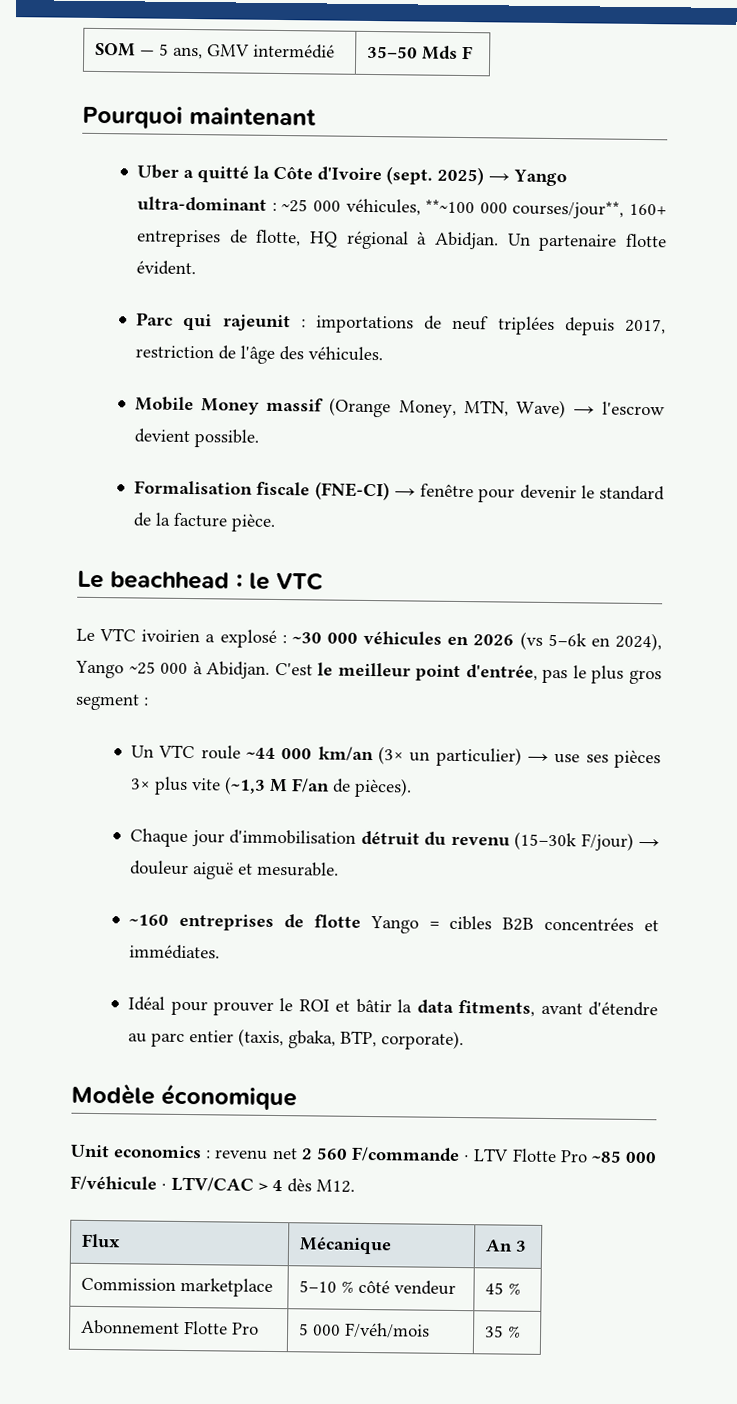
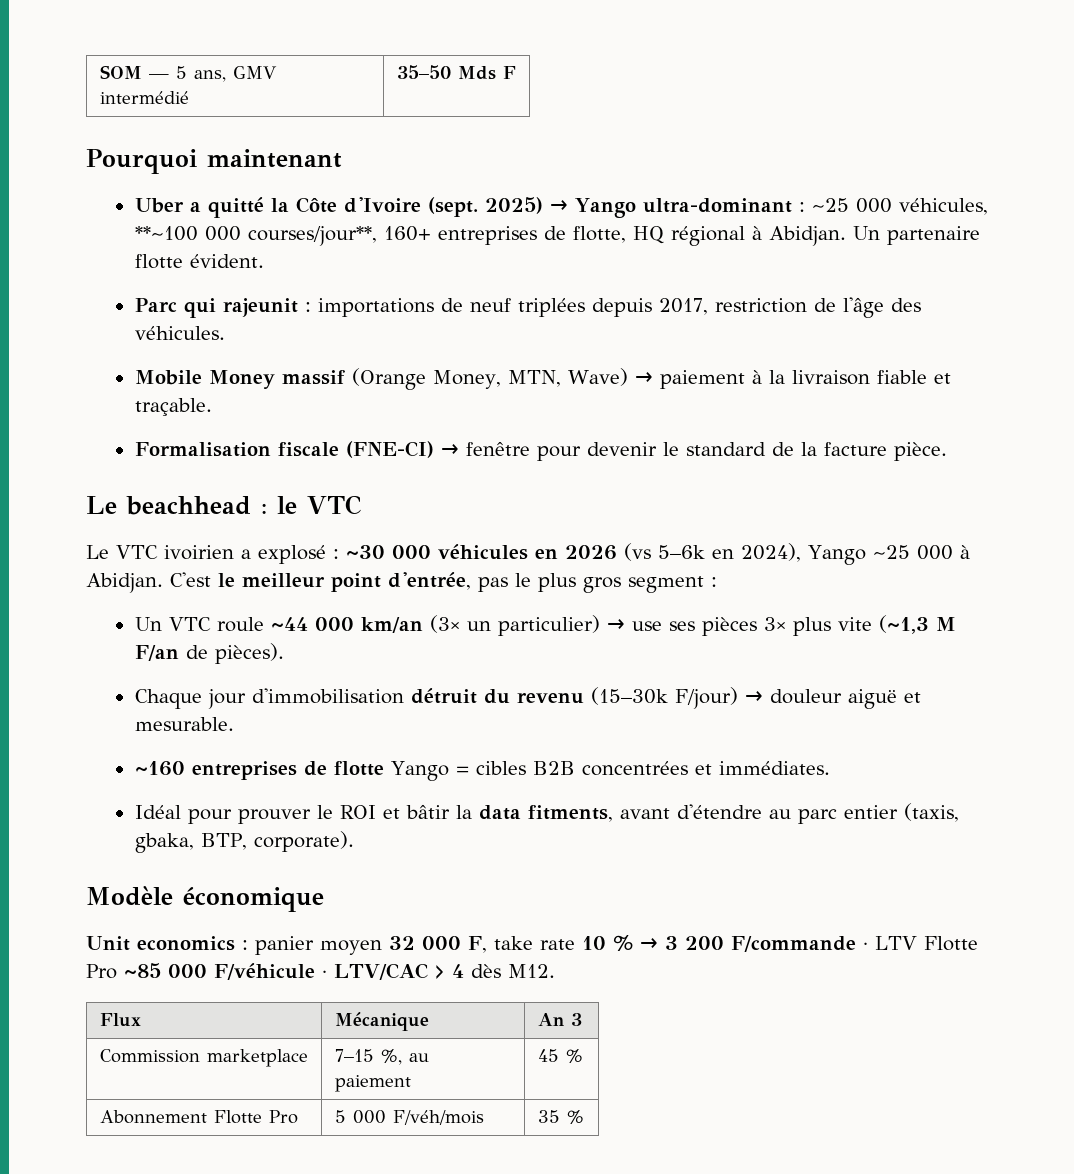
- Mobile Money massif (Orange Money, MTN, Wave) → l'escrow devient possible.
+ Mobile Money massif (Orange Money, MTN, Wave) → paiement à la livraison fiable et traçable.
- Unit economics : revenu net 2 560 F/commande · LTV Flotte Pro ~85 000 F/véhicule · LTV/CAC > 4 dès M12.
+ Unit economics : panier moyen 32 000 F, take rate 10 % → 3 200 F/commande · LTV Flotte Pro ~85 000 F/véhicule · LTV/CAC > 4 dès M12.
- Commission marketplace | 5–10 % côté vendeur | 45 %
+ Commission marketplace | 7–15 %, au paiement | 45 %

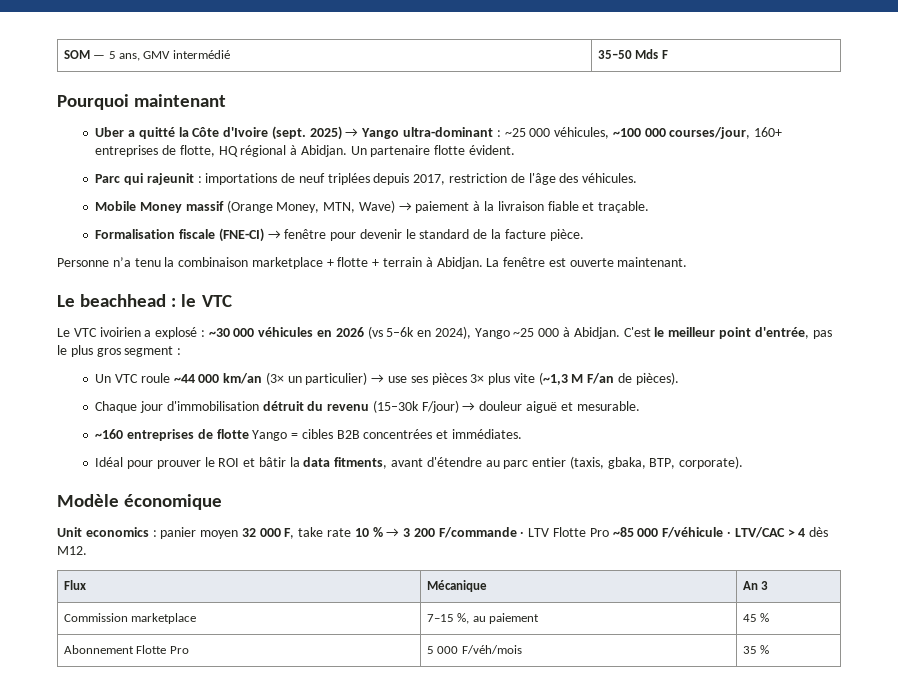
- 2025) → Yango ultra-dominant : ~25 000 véhicules, **~100 000 courses/jour**, 160+ entreprises de flotte, HQ régional à Abidjan.
+ 2025) → Yango ultra-dominant : ~25 000 véhicules, ~100 000 courses/jour, 160+ entreprises de flotte, HQ régional à Abidjan.
+ Personne n’a tenu la combinaison marketplace + flotte + terrain à Abidjan. La fenêtre est ouverte maintenant.

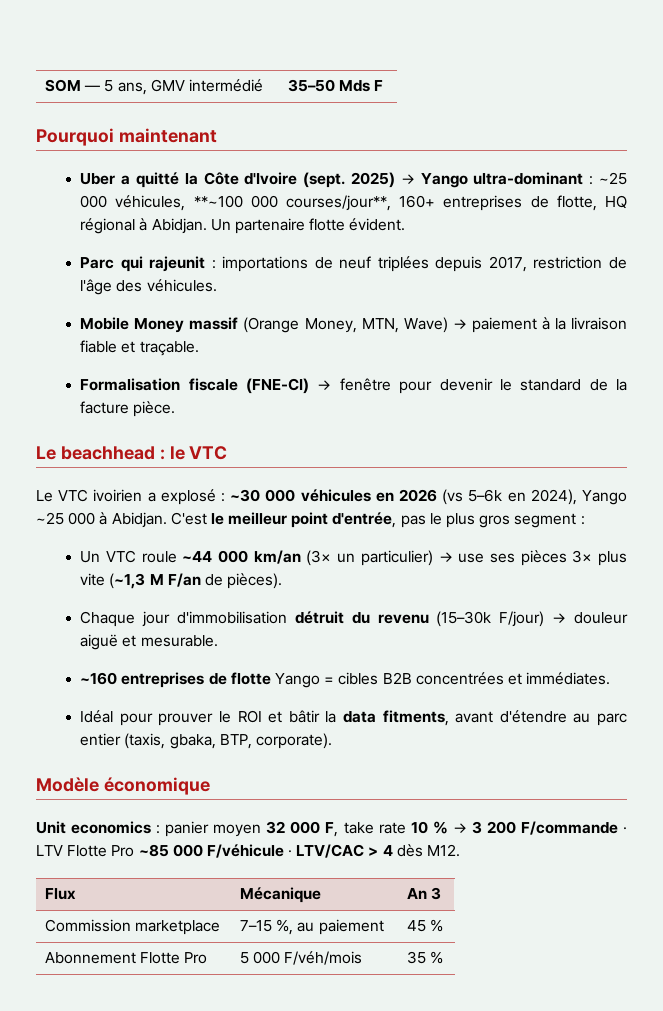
- 2025) → Yango ultra-dominant : ~25 000 véhicules, ~100 000 courses/jour, 160+ entreprises de flotte, HQ régional à Abidjan.
+ 2025) → Yango ultra-dominant : ~25 000 véhicules, **~100 000 courses/jour**, 160+ entreprises de flotte, HQ régional à Abidjan.
- Personne n’a tenu la combinaison marketplace + flotte + terrain à Abidjan. La fenêtre est ouverte maintenant.

